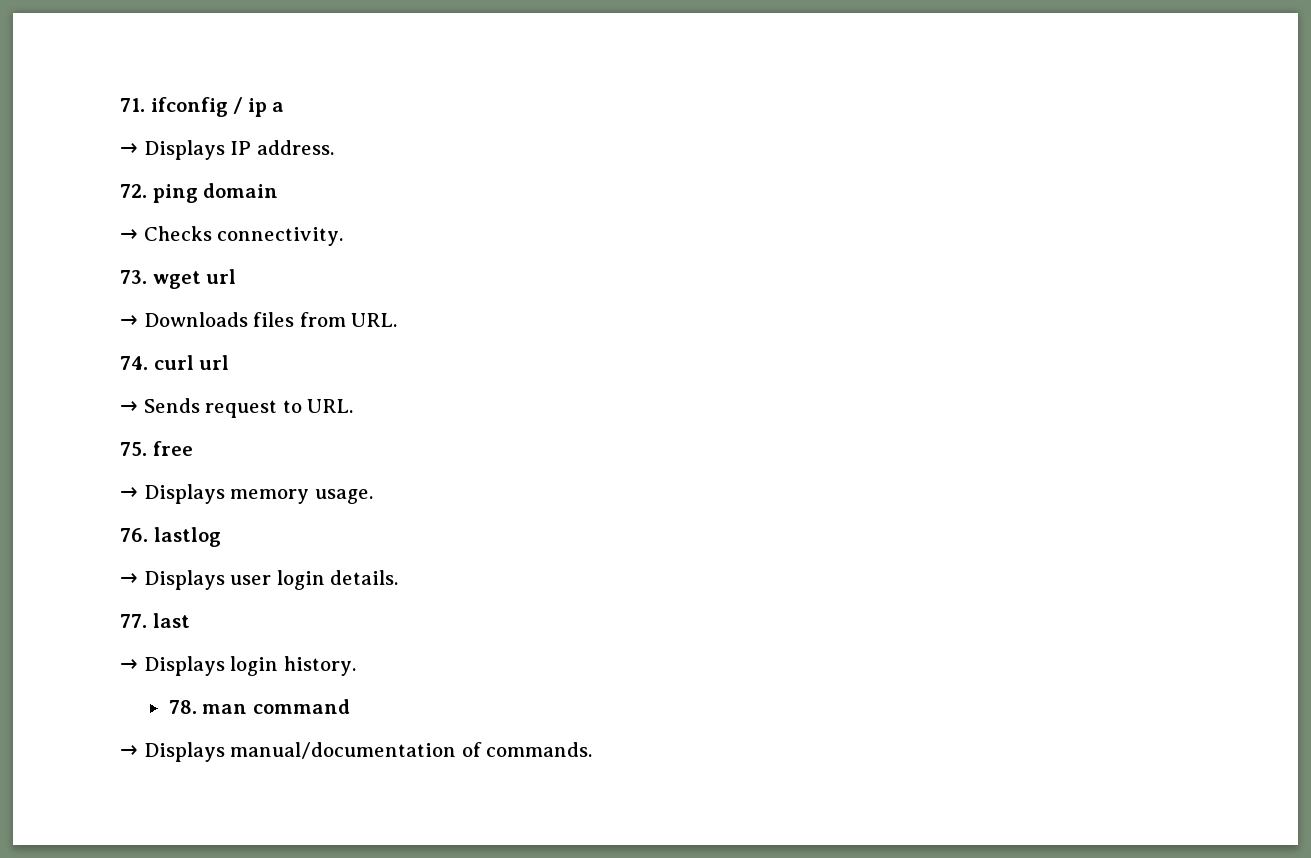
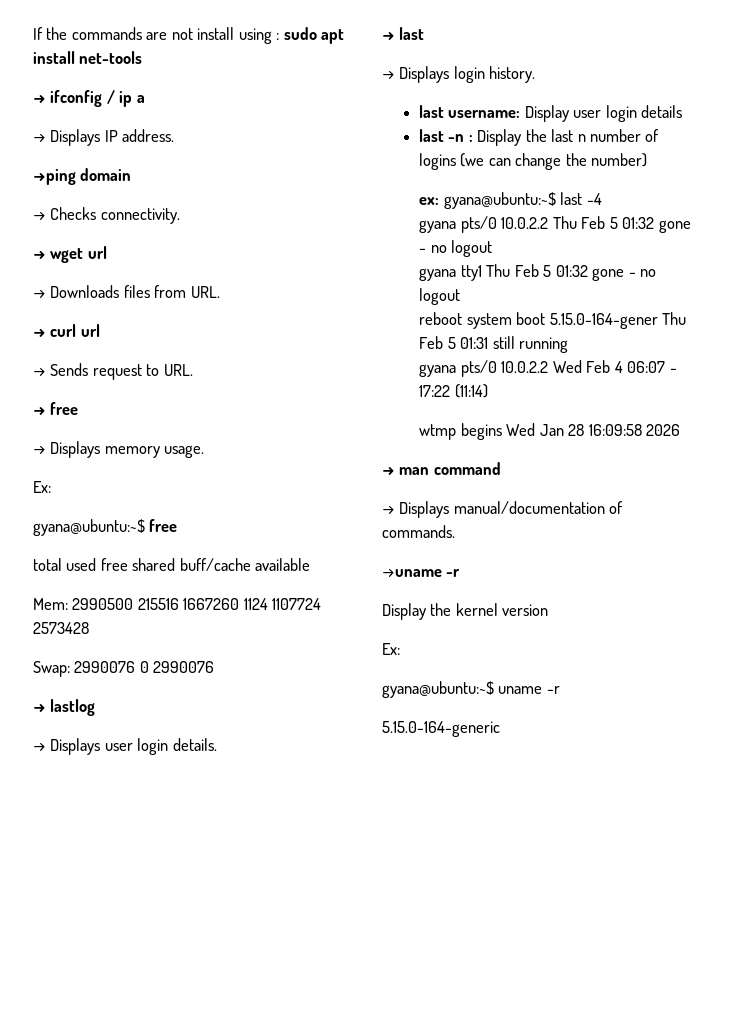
- 71. ifconfig / ip a
+ If the commands are not install using : sudo apt install net-tools
+ → ifconfig / ip a
- 72. ping domain
+ →ping domain
- 73. wget url
+ → wget url
- 74. curl url
+ → curl url
- 75. free
+ → free
  → Displays memory usage.
- 76. lastlog
+ Ex:
+ gyana@ubuntu:~$ free
+ total used free shared buff/cache available
+ Mem: 2990500 215516 1667260 1124 1107724 2573428
+ Swap: 2990076 0 2990076
+ → lastlog
- 77. last
+ → last
- 78. man command
+ last username: Display user login details
+ last -n : Display the last n number of logins (we can change the number)
+ ex: gyana@ubuntu:~$ last -4
+ gyana pts/0 10.0.2.2 Thu Feb 5 01:32 gone - no logout
+ gyana tty1 Thu Feb 5 01:32 gone - no logout
+ reboot system boot 5.15.0-164-gener Thu Feb 5 01:31 still running
+ gyana pts/0 10.0.2.2 Wed Feb 4 06:07 - 17:22 (11:14)
+ wtmp begins Wed Jan 28 16:09:58 2026
+ → man command
+ →uname -r
+ Display the kernel version
+ Ex:
+ gyana@ubuntu:~$ uname -r
+ 5.15.0-164-generic

